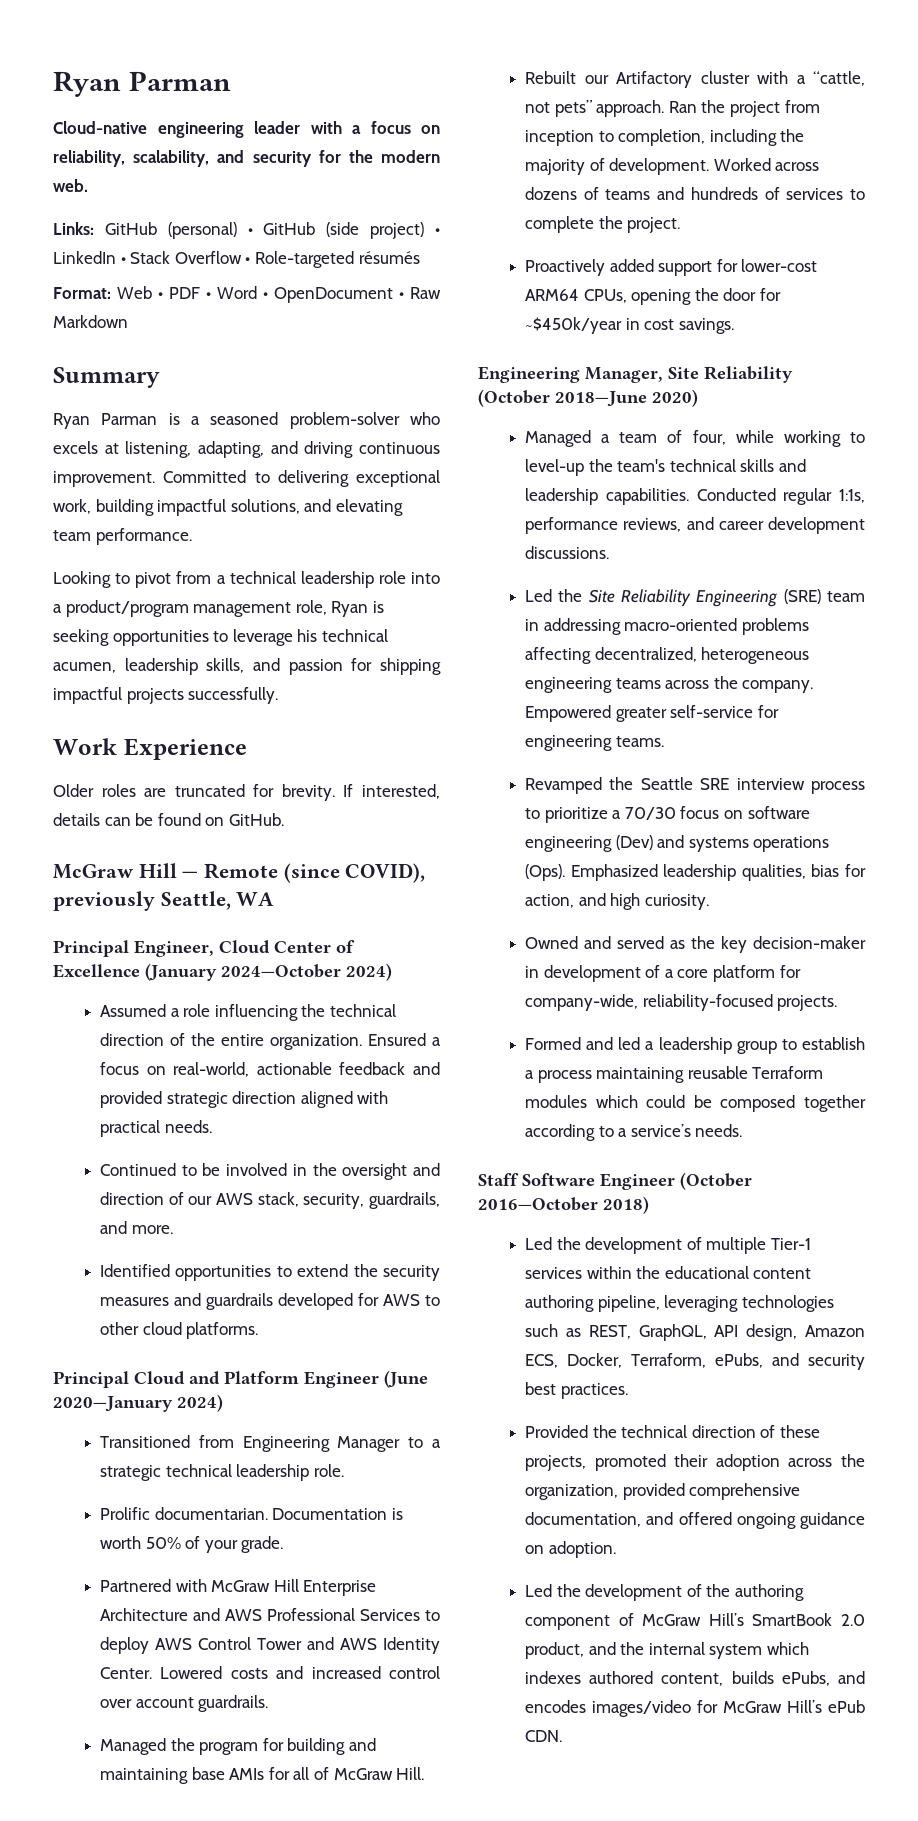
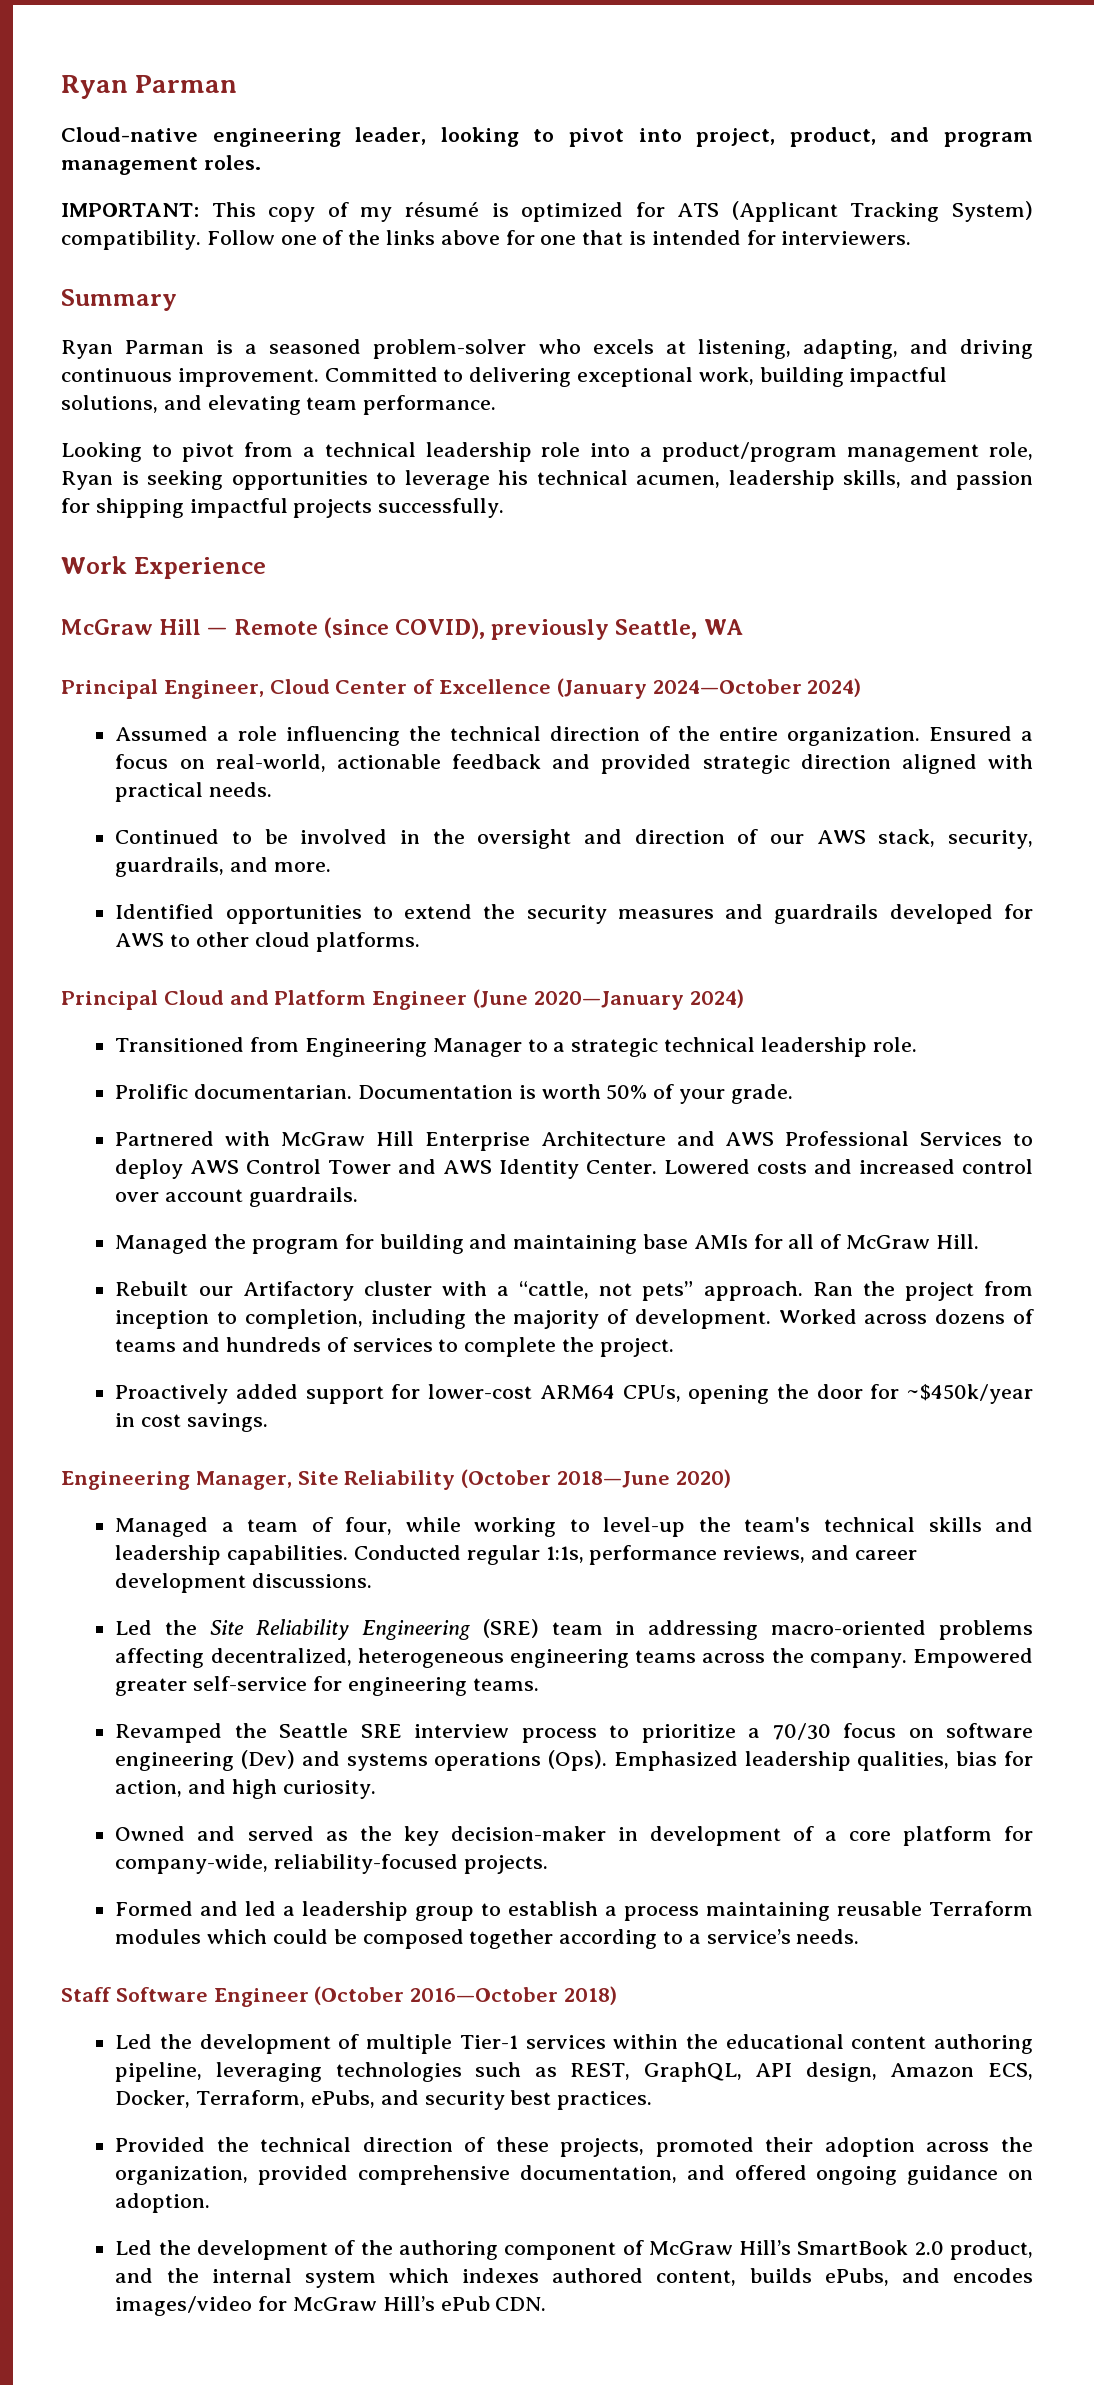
- Cloud-native engineering leader with a focus on reliability, scalability, and security for the modern web.
- Links: GitHub (personal) • GitHub (side project) • LinkedIn • Stack Overflow • Role-targeted résumés
- Format: Web • PDF • Word • OpenDocument • Raw Markdown
+ Cloud-native engineering leader, looking to pivot into project, product, and program management roles.
+ IMPORTANT: This copy of my résumé is optimized for ATS (Applicant Tracking System) compatibility. Follow one of the links above for one that is intended for interviewers.
- Older roles are truncated for brevity. If interested, details can be found on GitHub.

